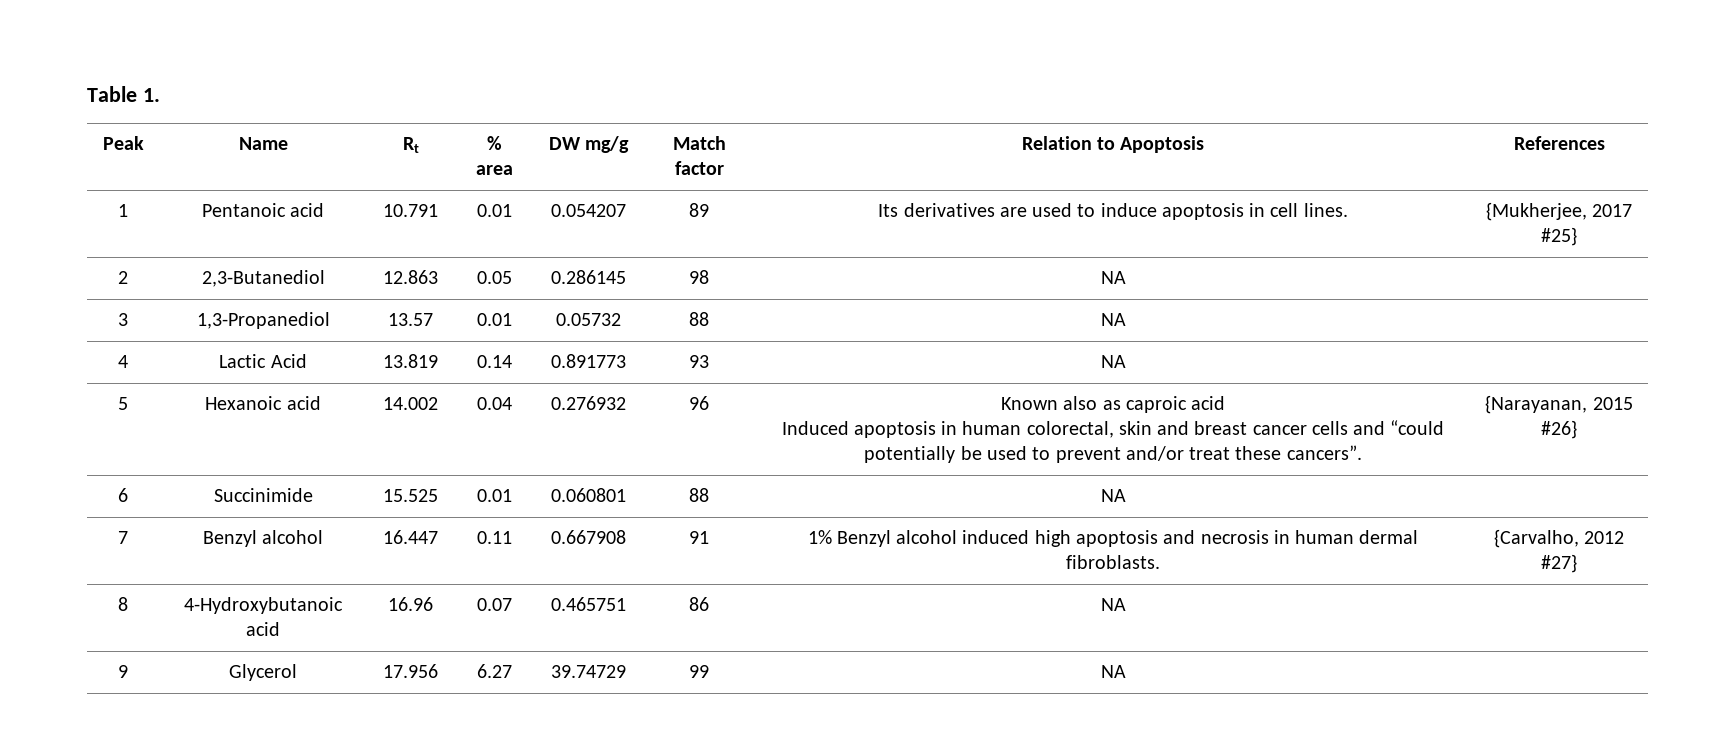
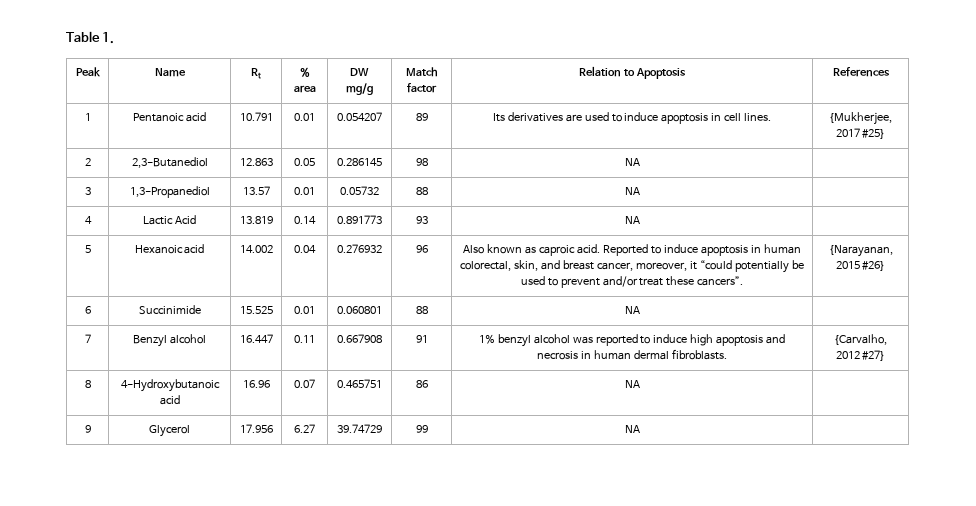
- 5 | Hexanoic acid | 14.002 | 0.04 | 0.276932 | 96 | Known also as caproic acid
- Induced apoptosis in human colorectal, skin and breast cancer cells and “could potentially be used to prevent and/or treat these cancers”. | {Narayanan, 2015 #26}
+ 5 | Hexanoic acid | 14.002 | 0.04 | 0.276932 | 96 | Also known as caproic acid. Reported to induce apoptosis in human colorectal, skin, and breast cancer, moreover, it “could potentially be used to prevent and/or treat these cancers”. | {Narayanan, 2015 #26}
- 7 | Benzyl alcohol | 16.447 | 0.11 | 0.667908 | 91 | 1% Benzyl alcohol induced high apoptosis and necrosis in human dermal fibroblasts. | {Carvalho, 2012 #27}
+ 7 | Benzyl alcohol | 16.447 | 0.11 | 0.667908 | 91 | 1% benzyl alcohol was reported to induce high apoptosis and necrosis in human dermal fibroblasts. | {Carvalho, 2012 #27}

